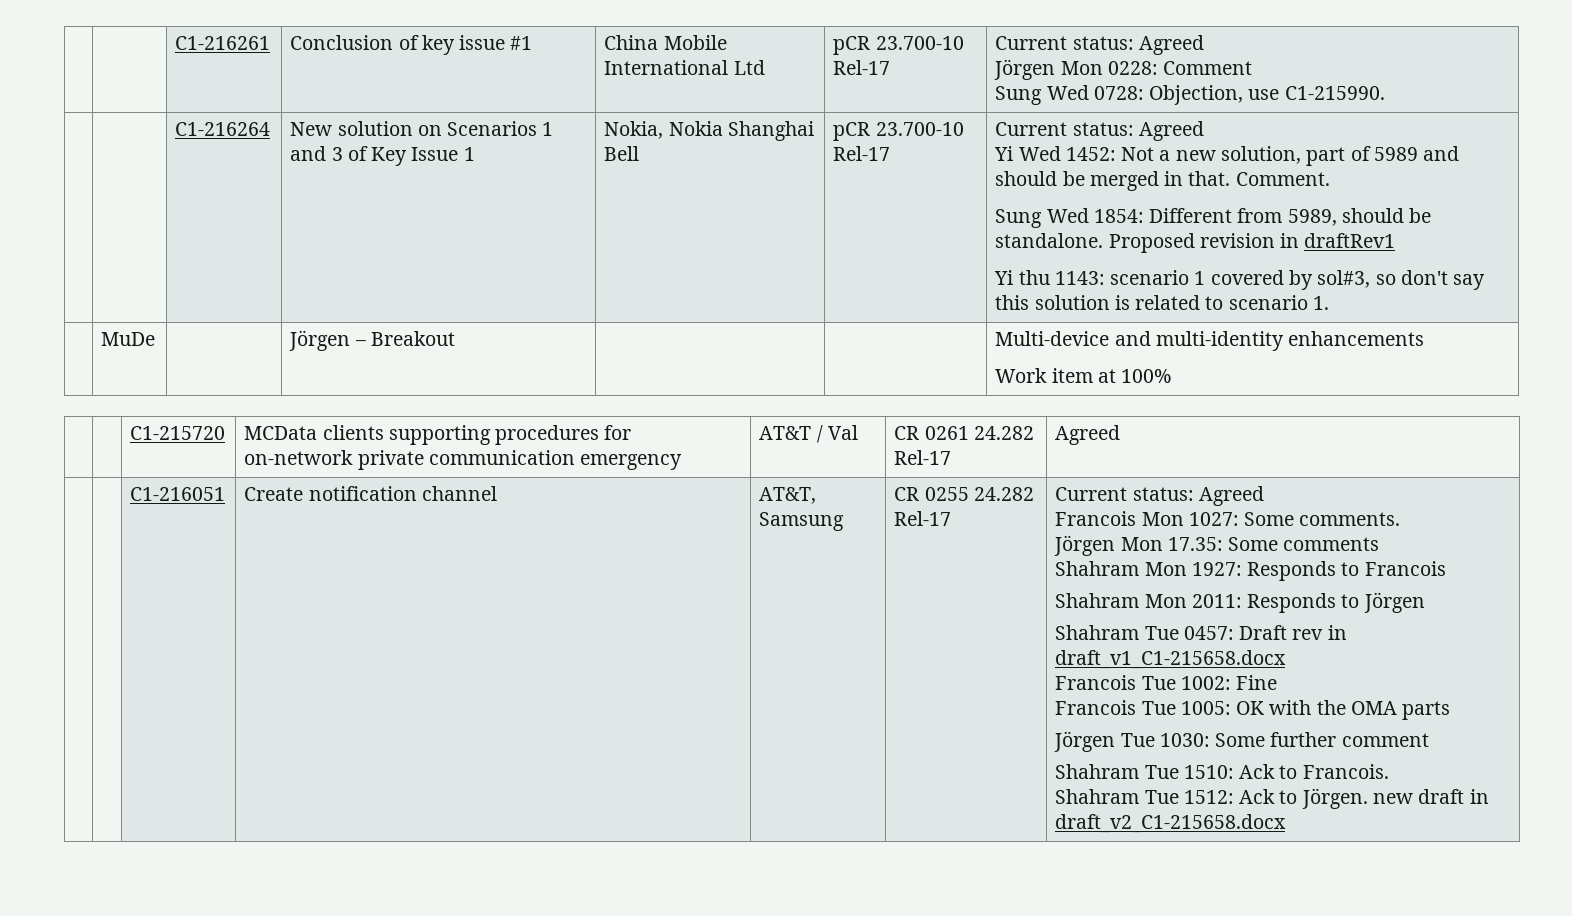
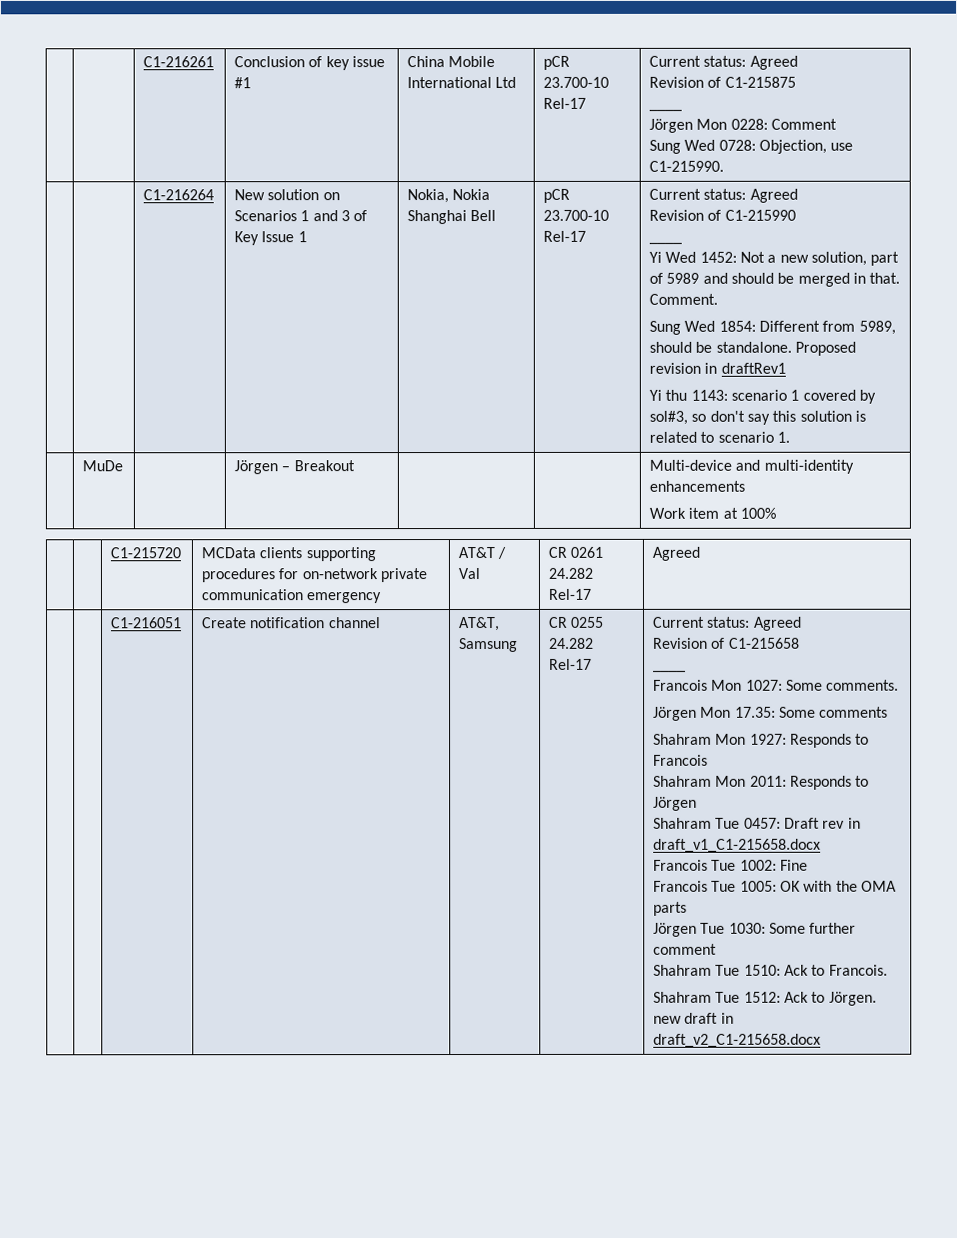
  | | C1-216261 | Conclusion of key issue #1 | China Mobile International Ltd | pCR 23.700-10 Rel-17 | Current status: Agreed
+ Revision of C1-215875
+ ____
+ Revision of C1-215990
+ ____
+ Revision of C1-215658
+ ____

